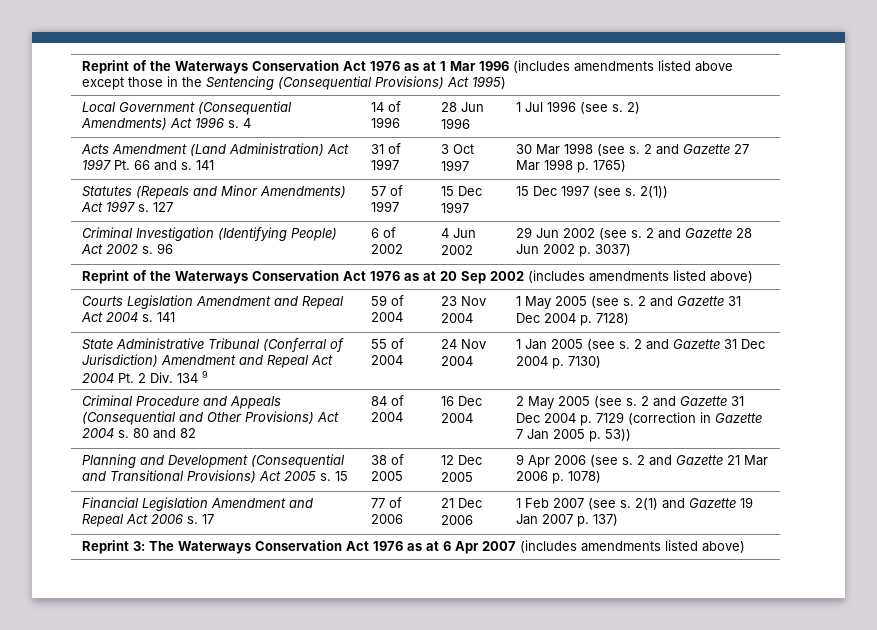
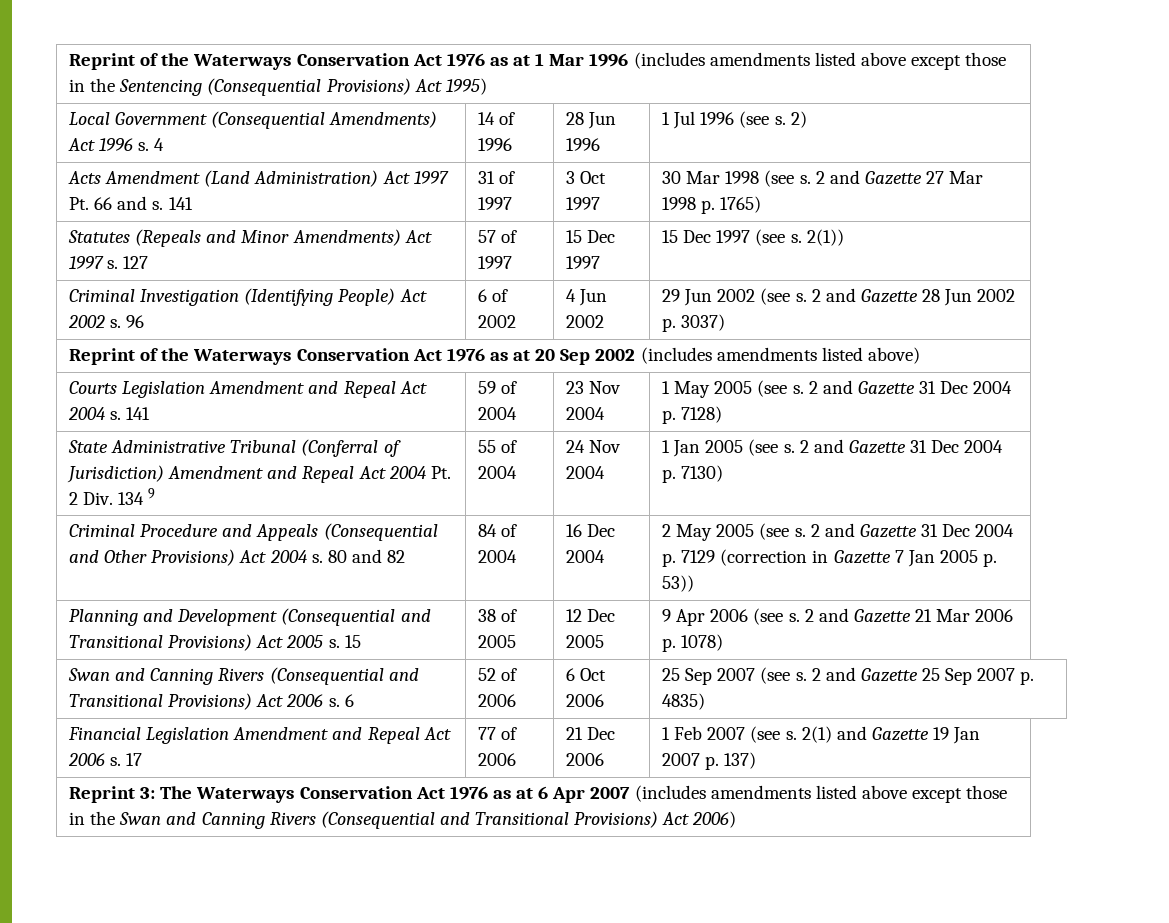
+ Swan and Canning Rivers (Consequential and Transitional Provisions) Act 2006 s. 6 | 52 of 2006 | 6 Oct 2006 | 25 Sep 2007 (see s. 2 and Gazette 25 Sep 2007 p. 4835)
- Reprint 3: The Waterways Conservation Act 1976 as at 6 Apr 2007 (includes amendments listed above)
+ Reprint 3: The Waterways Conservation Act 1976 as at 6 Apr 2007 (includes amendments listed above except those in the Swan and Canning Rivers (Consequential and Transitional Provisions) Act 2006)

